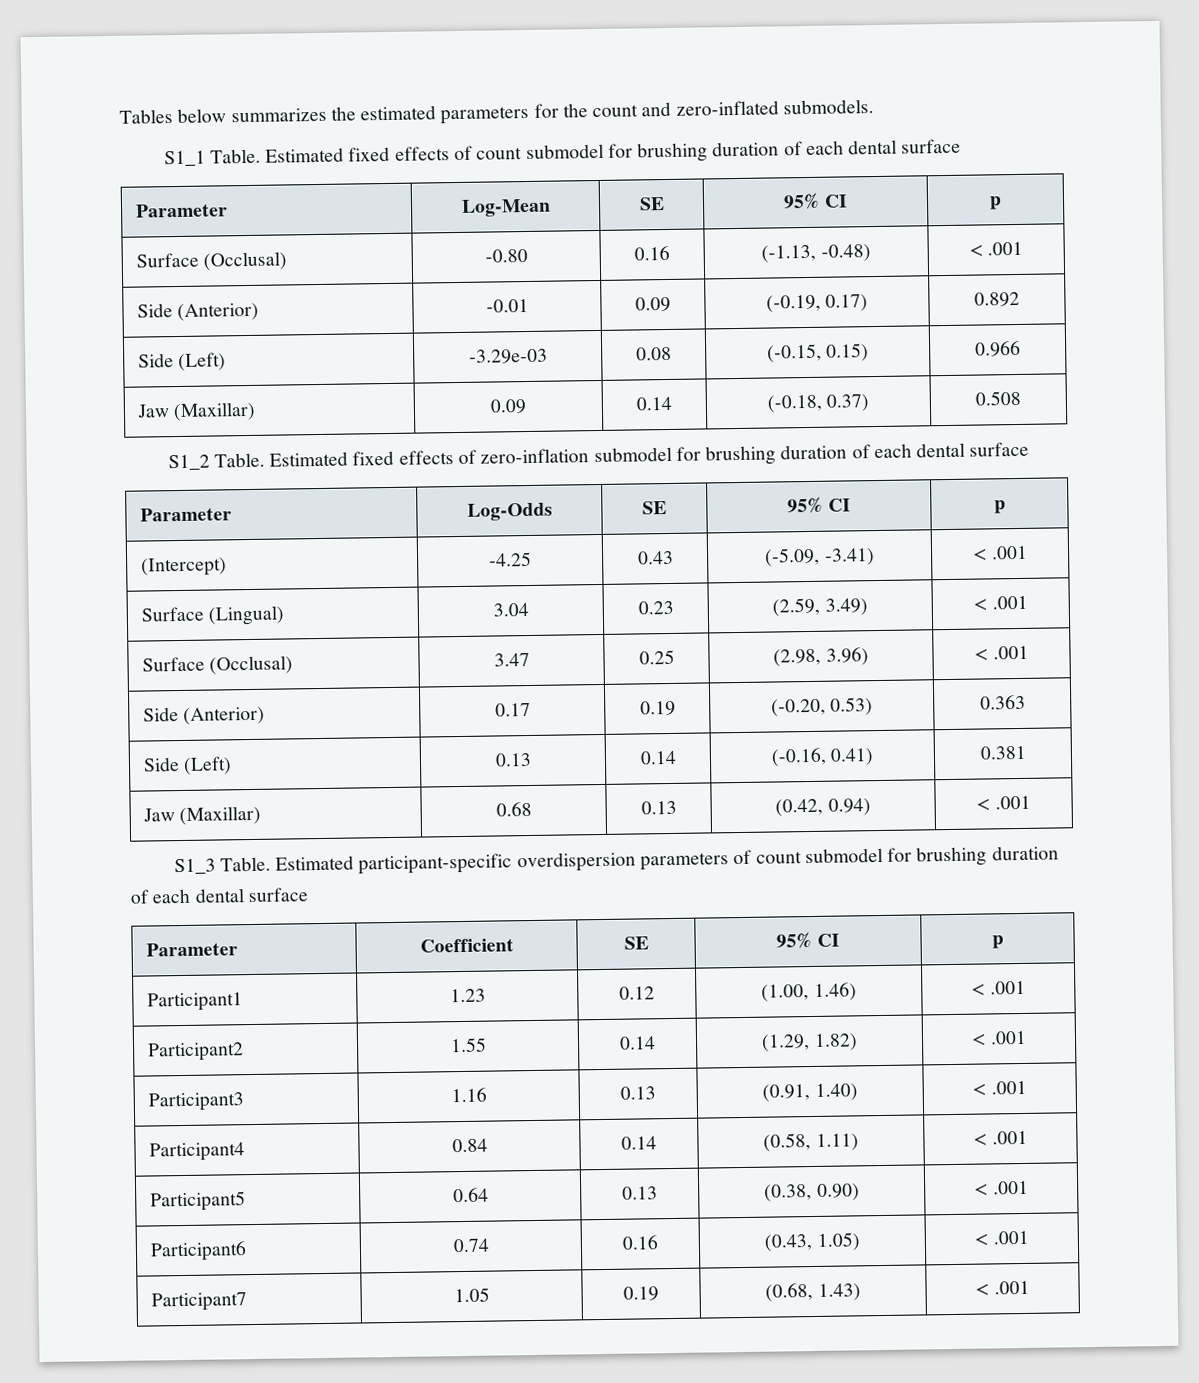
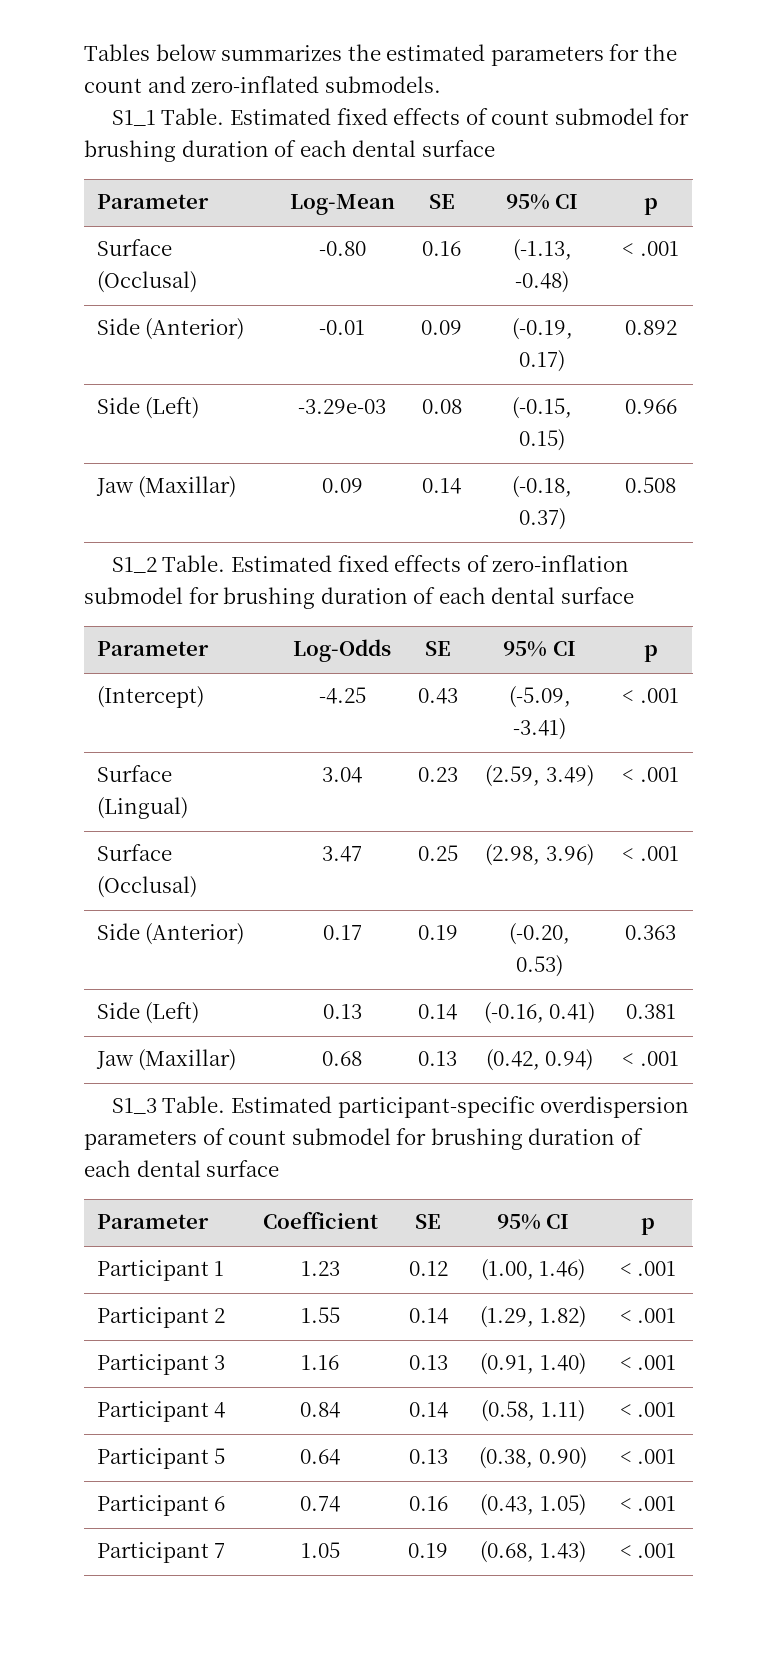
- Participant1 | 1.23 | 0.12 | (1.00, 1.46) | < .001
+ Participant 1 | 1.23 | 0.12 | (1.00, 1.46) | < .001
- Participant2 | 1.55 | 0.14 | (1.29, 1.82) | < .001
+ Participant 2 | 1.55 | 0.14 | (1.29, 1.82) | < .001
- Participant3 | 1.16 | 0.13 | (0.91, 1.40) | < .001
+ Participant 3 | 1.16 | 0.13 | (0.91, 1.40) | < .001
- Participant4 | 0.84 | 0.14 | (0.58, 1.11) | < .001
+ Participant 4 | 0.84 | 0.14 | (0.58, 1.11) | < .001
- Participant5 | 0.64 | 0.13 | (0.38, 0.90) | < .001
+ Participant 5 | 0.64 | 0.13 | (0.38, 0.90) | < .001
- Participant6 | 0.74 | 0.16 | (0.43, 1.05) | < .001
+ Participant 6 | 0.74 | 0.16 | (0.43, 1.05) | < .001
- Participant7 | 1.05 | 0.19 | (0.68, 1.43) | < .001
+ Participant 7 | 1.05 | 0.19 | (0.68, 1.43) | < .001

